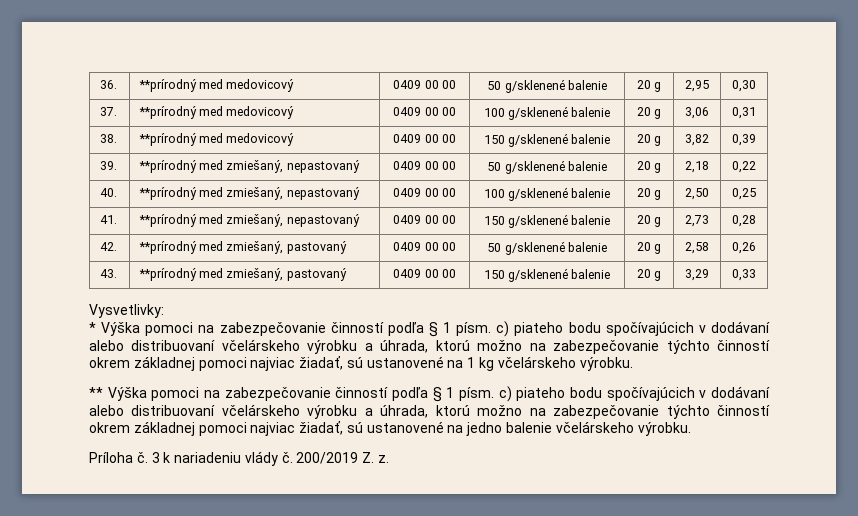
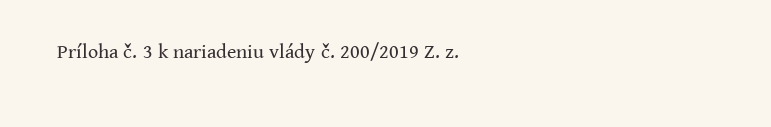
- 36. | **prírodný med medovicový | 0409 00 00 | 50 g/sklenené balenie | 20 g | 2,95 | 0,30
- 37. | **prírodný med medovicový | 0409 00 00 | 100 g/sklenené balenie | 20 g | 3,06 | 0,31
- 38. | **prírodný med medovicový | 0409 00 00 | 150 g/sklenené balenie | 20 g | 3,82 | 0,39
- 39. | **prírodný med zmiešaný, nepastovaný | 0409 00 00 | 50 g/sklenené balenie | 20 g | 2,18 | 0,22
- 40. | **prírodný med zmiešaný, nepastovaný | 0409 00 00 | 100 g/sklenené balenie | 20 g | 2,50 | 0,25
- 41. | **prírodný med zmiešaný, nepastovaný | 0409 00 00 | 150 g/sklenené balenie | 20 g | 2,73 | 0,28
- 42. | **prírodný med zmiešaný, pastovaný | 0409 00 00 | 50 g/sklenené balenie | 20 g | 2,58 | 0,26
- 43. | **prírodný med zmiešaný, pastovaný | 0409 00 00 | 150 g/sklenené balenie | 20 g | 3,29 | 0,33
- Vysvetlivky:
- * Výška pomoci na zabezpečovanie činností podľa § 1 písm. c) piateho bodu spočívajúcich v dodávaní alebo distribuovaní včelárskeho výrobku a úhrada, ktorú možno na zabezpečovanie týchto činností okrem základnej pomoci najviac žiadať, sú ustanovené na 1 kg včelárskeho výrobku.
- ** Výška pomoci na zabezpečovanie činností podľa § 1 písm. c) piateho bodu spočívajúcich v dodávaní alebo distribuovaní včelárskeho výrobku a úhrada, ktorú možno na zabezpečovanie týchto činností okrem základnej pomoci najviac žiadať, sú ustanovené na jedno balenie včelárskeho výrobku.

